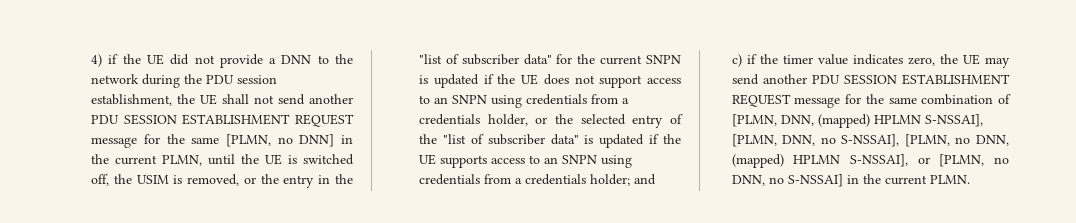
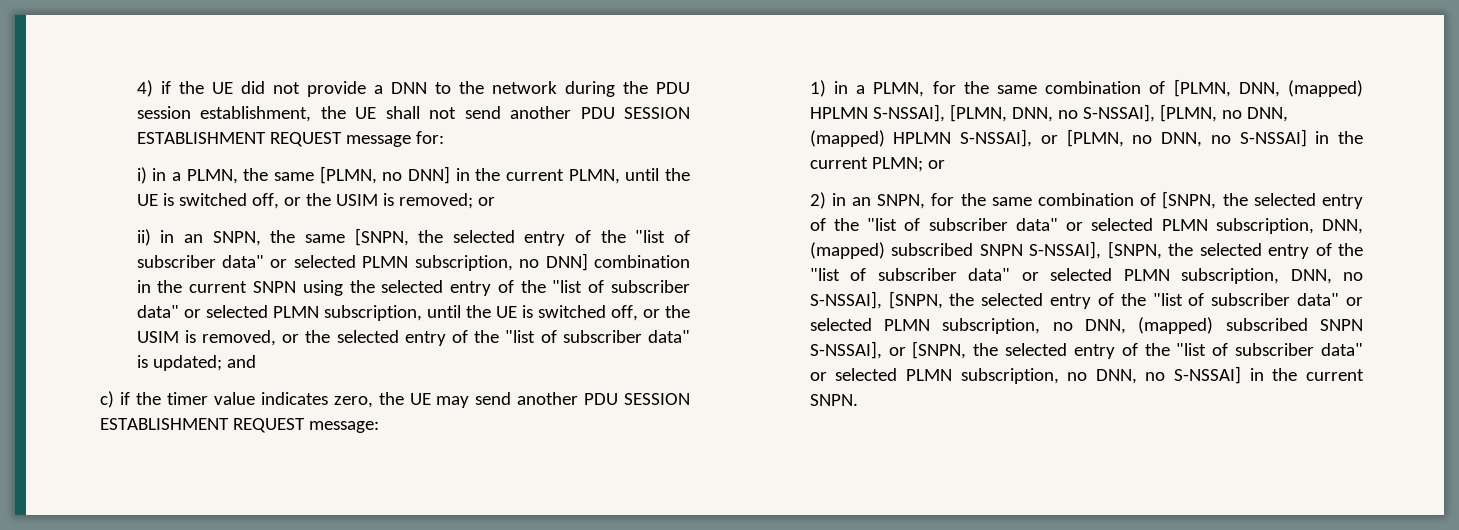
- 4) if the UE did not provide a DNN to the network during the PDU session establishment, the UE shall not send another PDU SESSION ESTABLISHMENT REQUEST message for the same [PLMN, no DNN] in the current PLMN, until the UE is switched off, the USIM is removed, or the entry in the "list of subscriber data" for the current SNPN is updated if the UE does not support access to an SNPN using credentials from a credentials holder, or the selected entry of the "list of subscriber data" is updated if the UE supports access to an SNPN using credentials from a credentials holder; and
+ 4) if the UE did not provide a DNN to the network during the PDU session establishment, the UE shall not send another PDU SESSION ESTABLISHMENT REQUEST message for:
+ i) in a PLMN, the same [PLMN, no DNN] in the current PLMN, until the UE is switched off, or the USIM is removed; or
+ ii) in an SNPN, the same [SNPN, the selected entry of the "list of subscriber data" or selected PLMN subscription, no DNN] combination in the current SNPN using the selected entry of the "list of subscriber data" or selected PLMN subscription, until the UE is switched off, or the USIM is removed, or the selected entry of the "list of subscriber data" is updated; and
- c) if the timer value indicates zero, the UE may send another PDU SESSION ESTABLISHMENT REQUEST message for the same combination of [PLMN, DNN, (mapped) HPLMN S-NSSAI], [PLMN, DNN, no S-NSSAI], [PLMN, no DNN, (mapped) HPLMN S-NSSAI], or [PLMN, no DNN, no S-NSSAI] in the current PLMN.
+ c) if the timer value indicates zero, the UE may send another PDU SESSION ESTABLISHMENT REQUEST message:
+ 1) in a PLMN, for the same combination of [PLMN, DNN, (mapped) HPLMN S-NSSAI], [PLMN, DNN, no S-NSSAI], [PLMN, no DNN, (mapped) HPLMN S-NSSAI], or [PLMN, no DNN, no S-NSSAI] in the current PLMN; or
+ 2) in an SNPN, for the same combination of [SNPN, the selected entry of the "list of subscriber data" or selected PLMN subscription, DNN, (mapped) subscribed SNPN S-NSSAI], [SNPN, the selected entry of the "list of subscriber data" or selected PLMN subscription, DNN, no S-NSSAI], [SNPN, the selected entry of the "list of subscriber data" or selected PLMN subscription, no DNN, (mapped) subscribed SNPN S-NSSAI], or [SNPN, the selected entry of the "list of subscriber data" or selected PLMN subscription, no DNN, no S-NSSAI] in the current SNPN.

